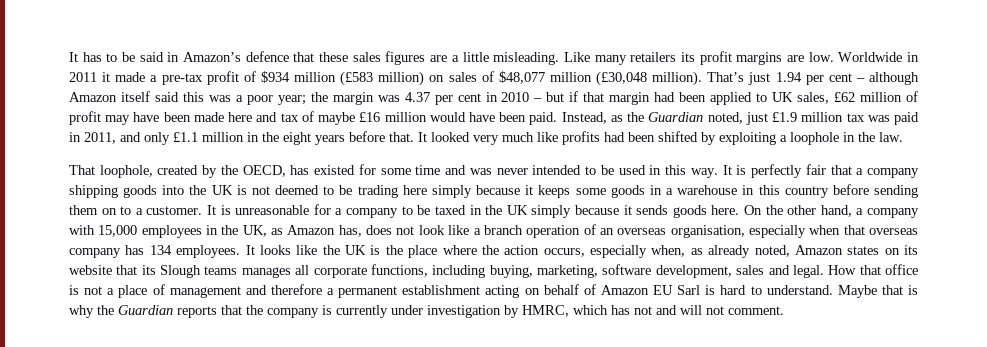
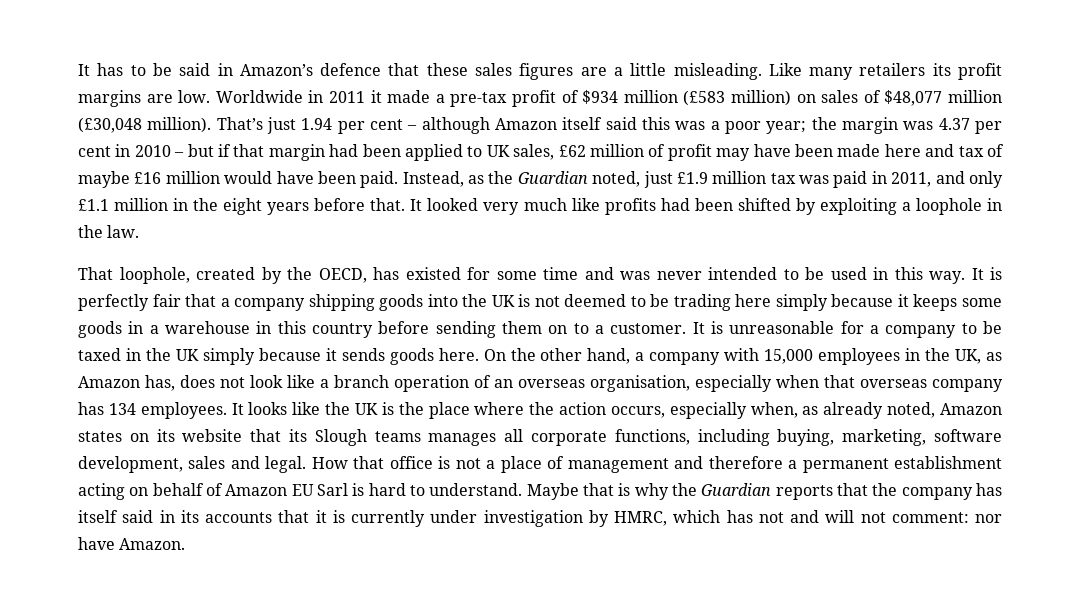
- Maybe that is why the Guardian reports that the company is currently under investigation by HMRC, which has not and will not comment.
+ Maybe that is why the Guardian reports that the company has itself said in its accounts that it is currently under investigation by HMRC, which has not and will not comment: nor have Amazon.

